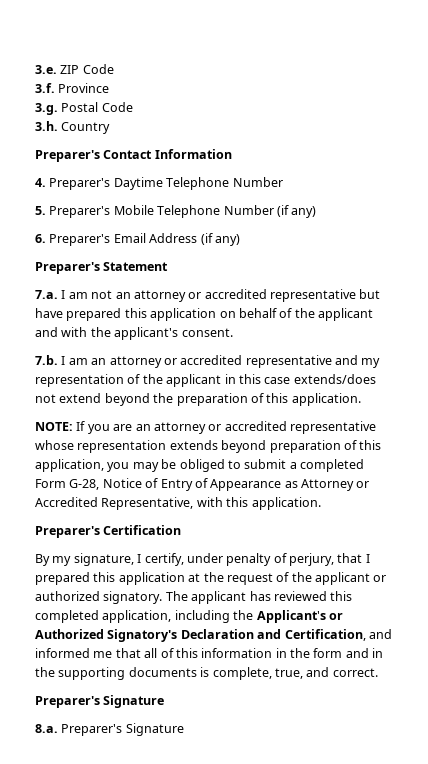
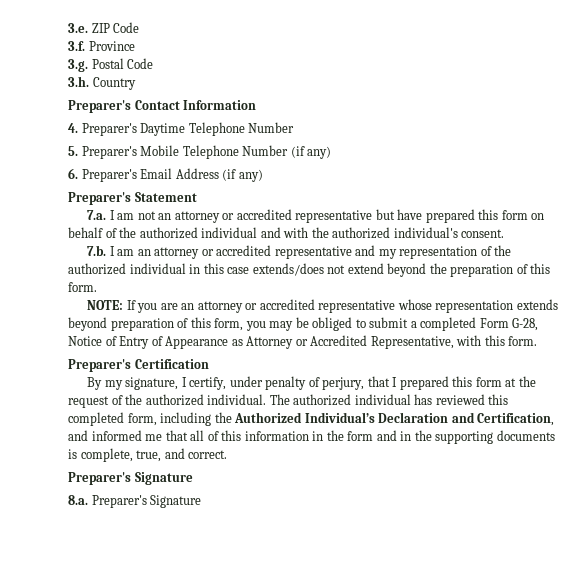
- 7.a. I am not an attorney or accredited representative but have prepared this application on behalf of the applicant and with the applicant's consent.
+ 7.a. I am not an attorney or accredited representative but have prepared this form on behalf of the authorized individual and with the authorized individual's consent.
- 7.b. I am an attorney or accredited representative and my representation of the applicant in this case extends/does not extend beyond the preparation of this application.
+ 7.b. I am an attorney or accredited representative and my representation of the authorized individual in this case extends/does not extend beyond the preparation of this form.
- NOTE: If you are an attorney or accredited representative whose representation extends beyond preparation of this application, you may be obliged to submit a completed Form G-28, Notice of Entry of Appearance as Attorney or Accredited Representative, with this application.
+ NOTE: If you are an attorney or accredited representative whose representation extends beyond preparation of this form, you may be obliged to submit a completed Form G-28, Notice of Entry of Appearance as Attorney or Accredited Representative, with this form.
- By my signature, I certify, under penalty of perjury, that I prepared this application at the request of the applicant or authorized signatory. The applicant has reviewed this completed application, including the Applicant's or Authorized Signatory's Declaration and Certification, and informed me that all of this information in the form and in the supporting documents is complete, true, and correct.
+ By my signature, I certify, under penalty of perjury, that I prepared this form at the request of the authorized individual. The authorized individual has reviewed this completed form, including the Authorized Individual’s Declaration and Certification, and informed me that all of this information in the form and in the supporting documents is complete, true, and correct.

